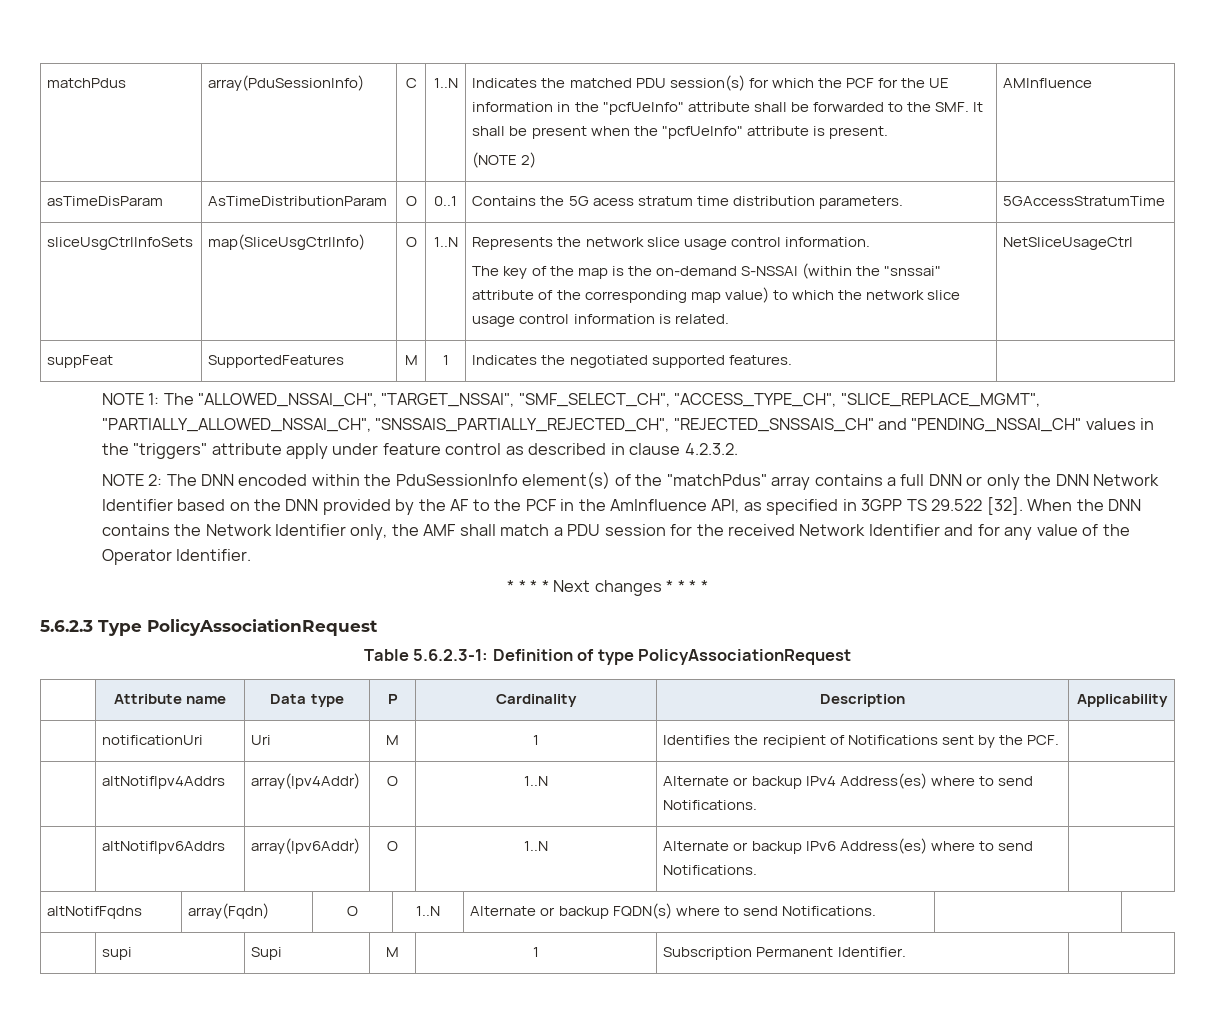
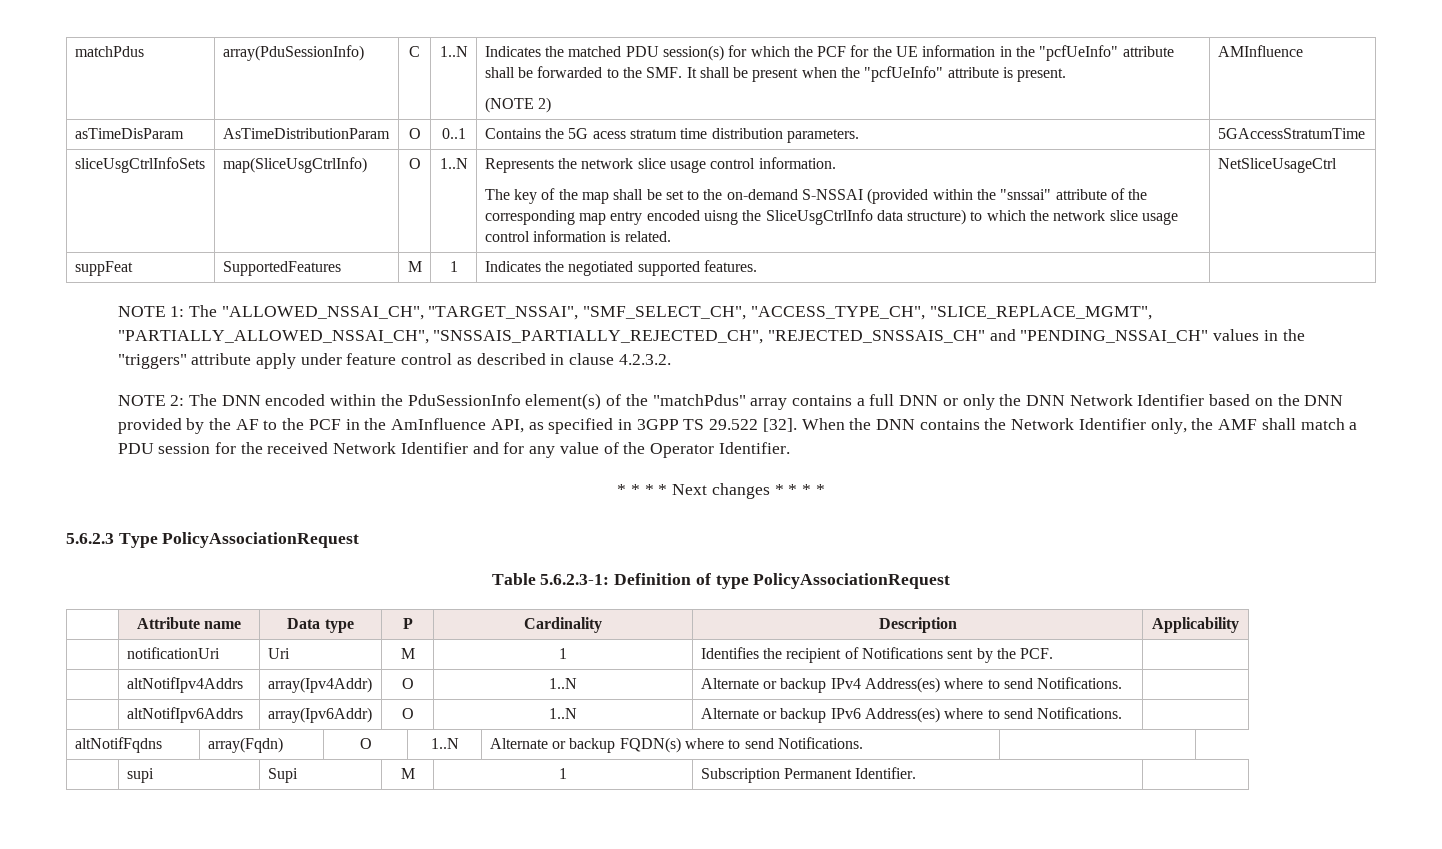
- The key of the map is the on-demand S-NSSAI (within the "snssai" attribute of the corresponding map value) to which the network slice usage control information is related.
+ The key of the map shall be set to the on-demand S-NSSAI (provided within the "snssai" attribute of the corresponding map entry encoded uisng the SliceUsgCtrlInfo data structure) to which the network slice usage control information is related.

